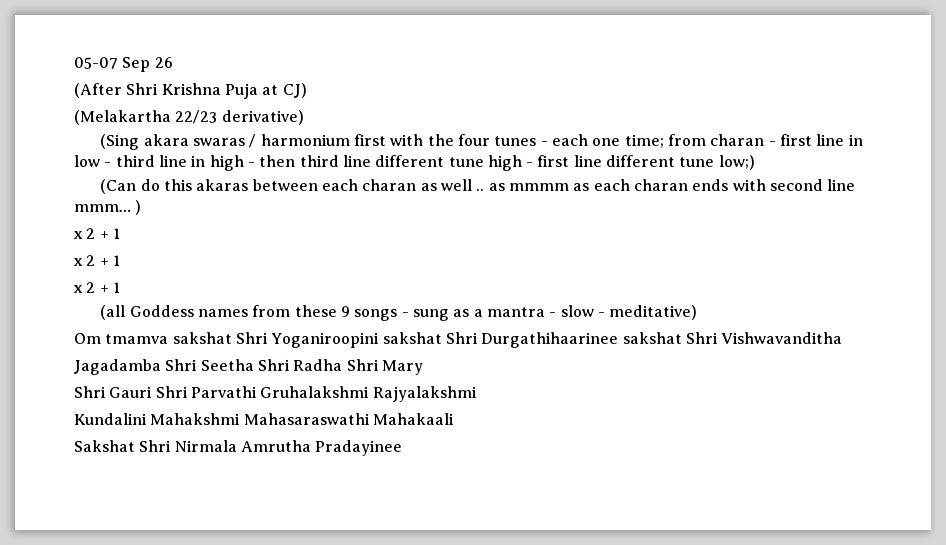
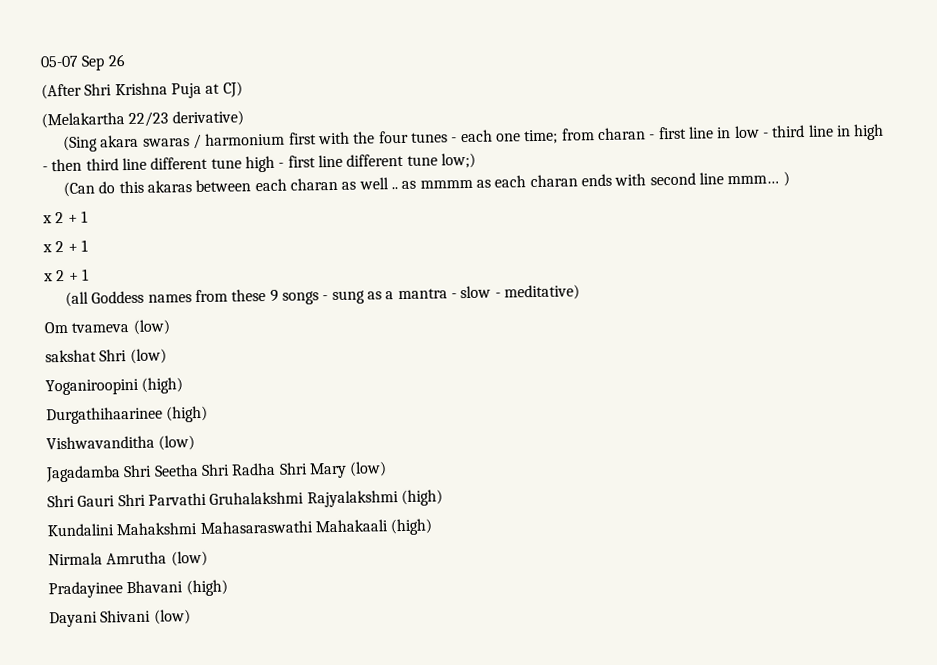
- Om tmamva sakshat Shri Yoganiroopini sakshat Shri Durgathihaarinee sakshat Shri Vishwavanditha
+ Om tvameva (low)
+ sakshat Shri (low)
+ Yoganiroopini (high)
+ Durgathihaarinee (high)
+ Vishwavanditha (low)
- Jagadamba Shri Seetha Shri Radha Shri Mary
+ Jagadamba Shri Seetha Shri Radha Shri Mary (low)
- Shri Gauri Shri Parvathi Gruhalakshmi Rajyalakshmi
+ Shri Gauri Shri Parvathi Gruhalakshmi Rajyalakshmi (high)
- Kundalini Mahakshmi Mahasaraswathi Mahakaali
- Sakshat Shri Nirmala Amrutha Pradayinee
+ Kundalini Mahakshmi Mahasaraswathi Mahakaali (high)
+ Nirmala Amrutha (low)
+ Pradayinee Bhavani (high)
+ Dayani Shivani (low)

